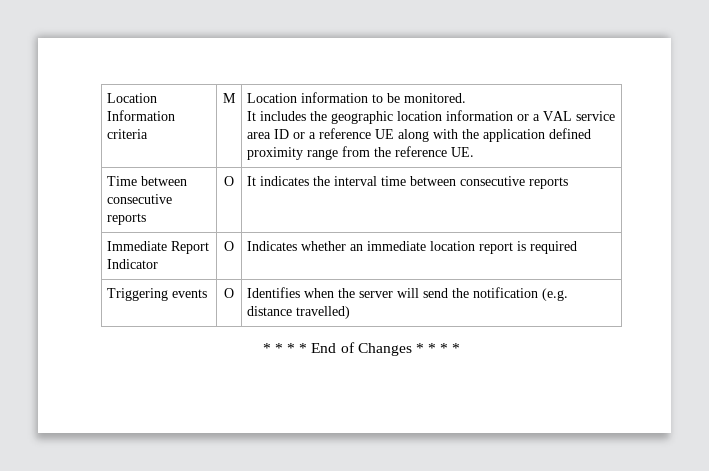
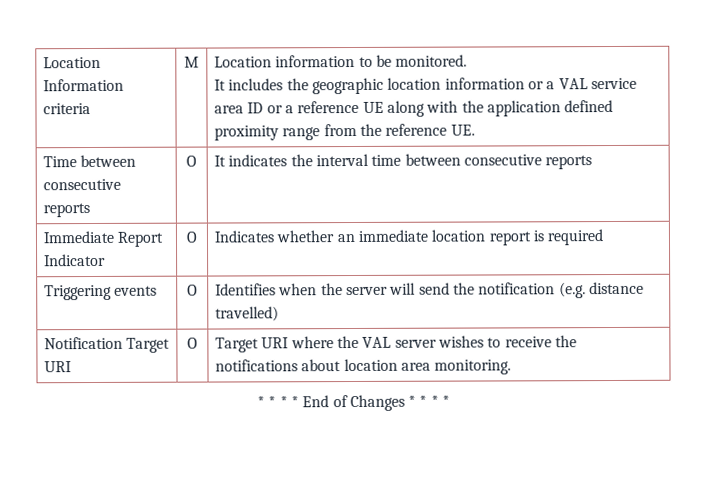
+ Notification Target URI | O | Target URI where the VAL server wishes to receive the notifications about location area monitoring.

